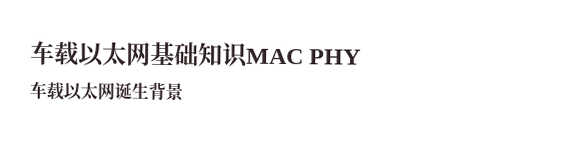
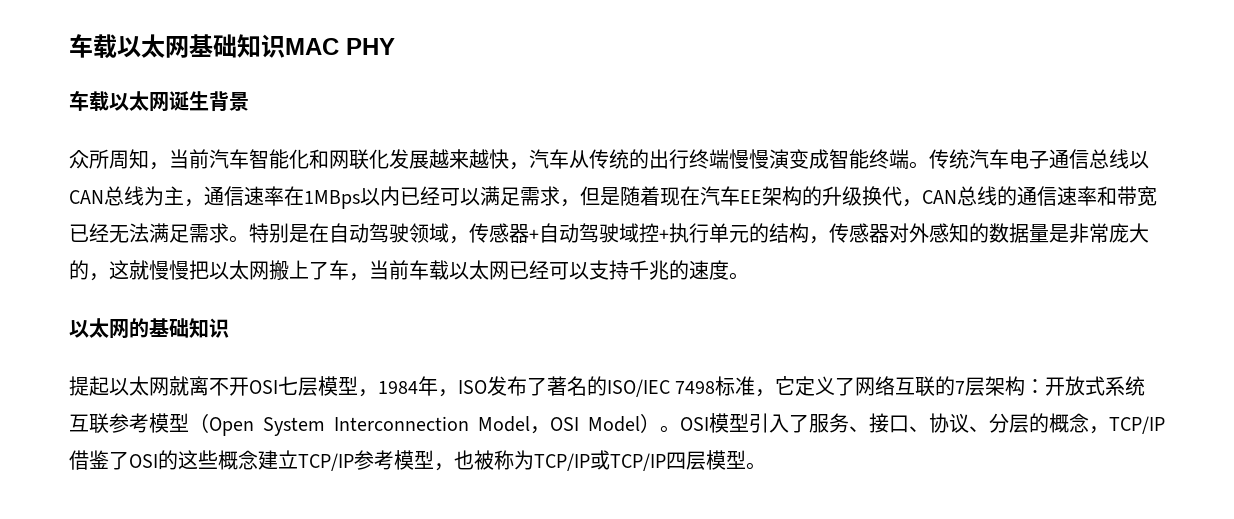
+ 众所周知，当前汽车智能化和网联化发展越来越快，汽车从传统的出行终端慢慢演变成智能终端。传统汽车电子通信总线以CAN总线为主，通信速率在1MBps以内已经可以满足需求，但是随着现在汽车EE架构的升级换代，CAN总线的通信速率和带宽已经无法满足需求。特别是在自动驾驶领域，传感器+自动驾驶域控+执行单元的结构，传感器对外感知的数据量是非常庞大的，这就慢慢把以太网搬上了车，当前车载以太网已经可以支持千兆的速度。
+ 以太网的基础知识
+ 提起以太网就离不开OSI七层模型，1984年，ISO发布了著名的ISO/IEC 7498标准，它定义了网络互联的7层架构：开放式系统互联参考模型（Open System Interconnection Model，OSI Model）。OSI模型引入了服务、接口、协议、分层的概念，TCP/IP借鉴了OSI的这些概念建立TCP/IP参考模型，也被称为TCP/IP或TCP/IP四层模型。

